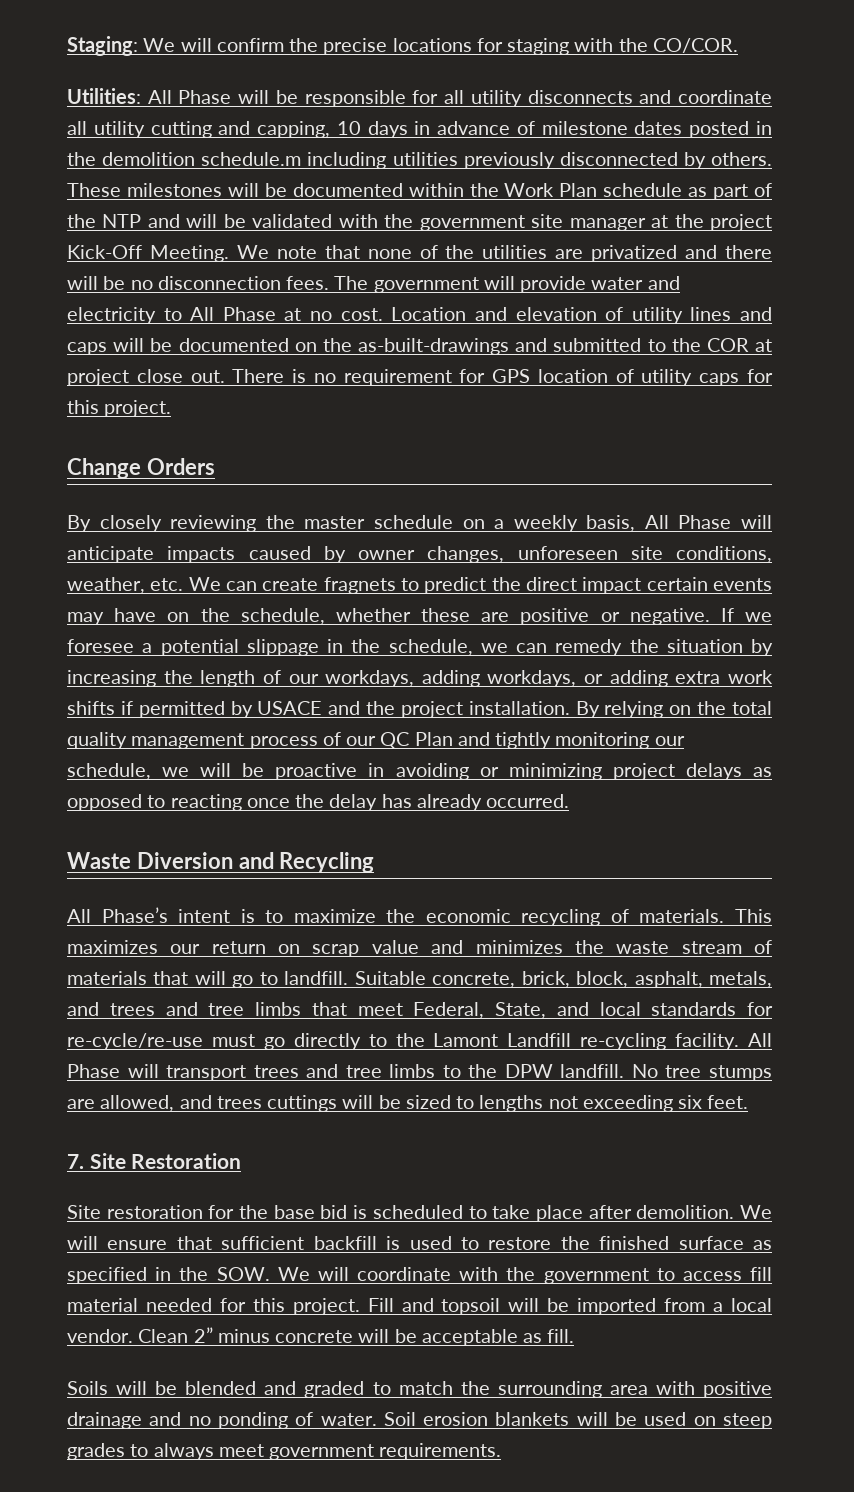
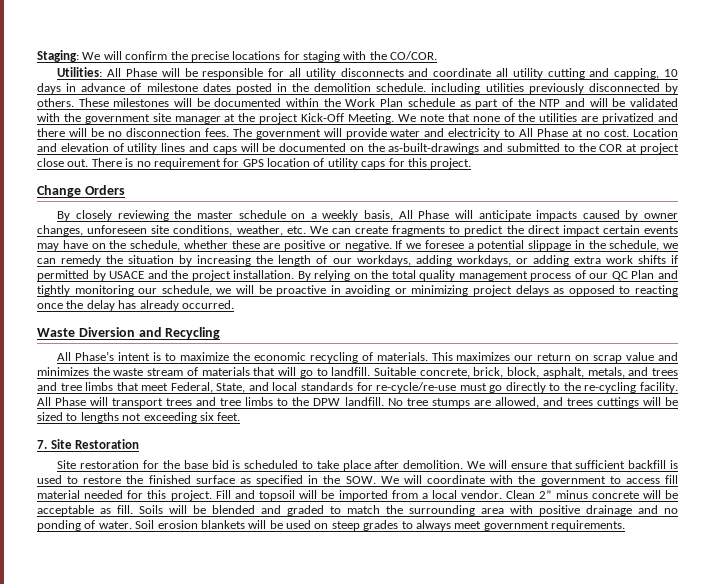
- Utilities: All Phase will be responsible for all utility disconnects and coordinate all utility cutting and capping, 10 days in advance of milestone dates posted in the demolition schedule.m including utilities previously disconnected by others.
+ Utilities: All Phase will be responsible for all utility disconnects and coordinate all utility cutting and capping, 10 days in advance of milestone dates posted in the demolition schedule. including utilities previously disconnected by others.
- By closely reviewing the master schedule on a weekly basis, All Phase will anticipate impacts caused by owner changes, unforeseen site conditions, weather, etc. We can create fragnets to predict the direct impact certain events may have on the schedule, whether these are positive or negative.
+ By closely reviewing the master schedule on a weekly basis, All Phase will anticipate impacts caused by owner changes, unforeseen site conditions, weather, etc. We can create fragments to predict the direct impact certain events may have on the schedule, whether these are positive or negative.
- Suitable concrete, brick, block, asphalt, metals, and trees and tree limbs that meet Federal, State, and local standards for re-cycle/re-use must go directly to the Lamont Landfill re-cycling facility.
+ Suitable concrete, brick, block, asphalt, metals, and trees and tree limbs that meet Federal, State, and local standards for re-cycle/re-use must go directly to the re-cycling facility.
- Clean 2” minus concrete will be acceptable as fill.
- Soils will be blended and graded to match the surrounding area with positive drainage and no ponding of water.
+ Clean 2” minus concrete will be acceptable as fill. Soils will be blended and graded to match the surrounding area with positive drainage and no ponding of water.

